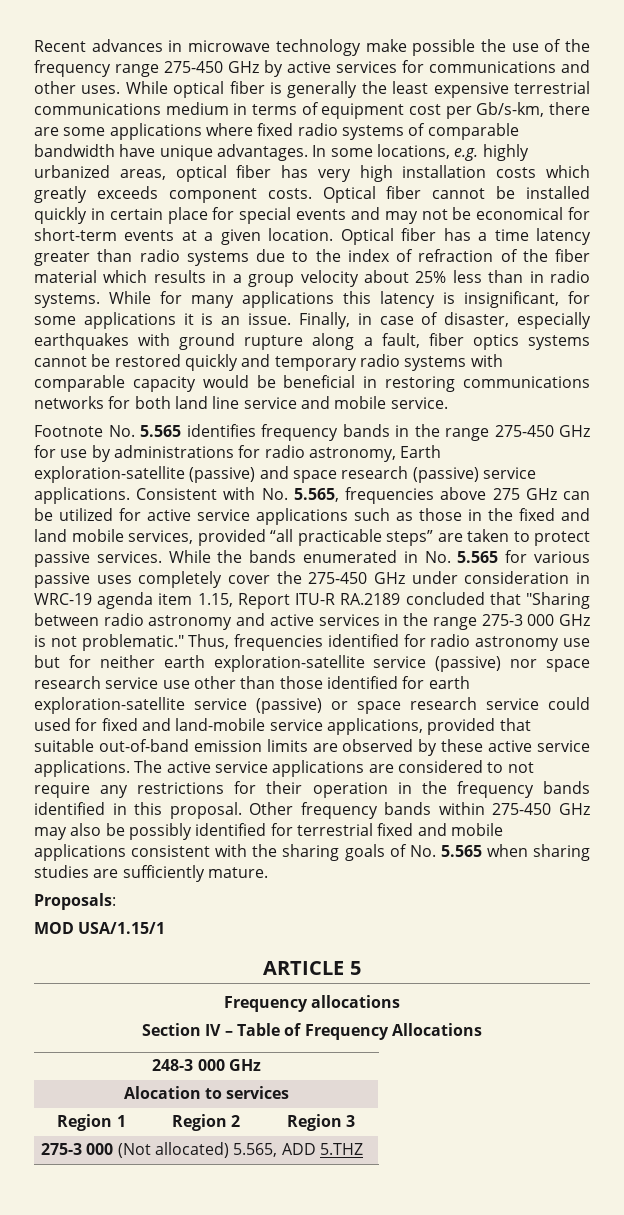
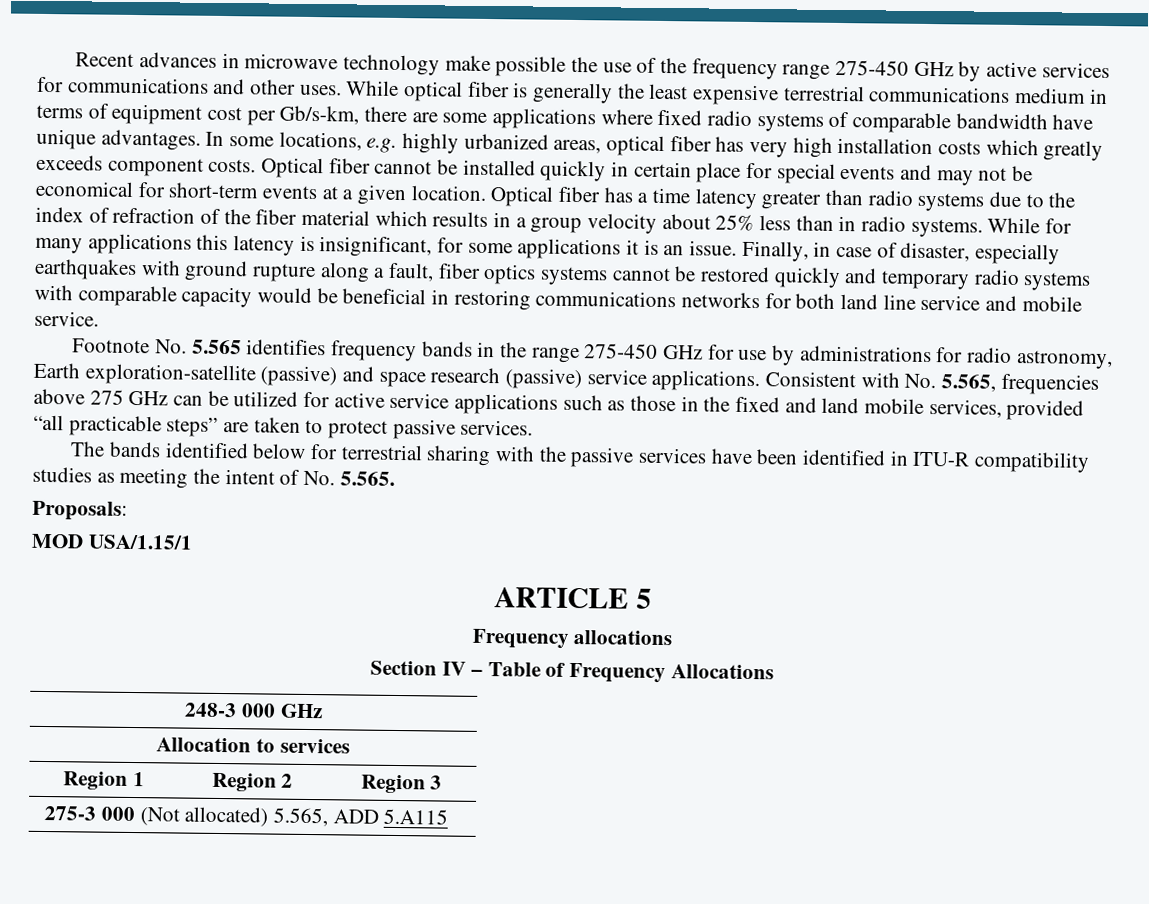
- Consistent with No. 5.565, frequencies above 275 GHz can be utilized for active service applications such as those in the fixed and land mobile services, provided “all practicable steps” are taken to protect passive services. While the bands enumerated in No. 5.565 for various passive uses completely cover the 275-450 GHz under consideration in WRC-19 agenda item 1.15, Report ITU-R RA.2189 concluded that "Sharing between radio astronomy and active services in the range 275-3 000 GHz is not problematic." Thus, frequencies identified for radio astronomy use but for neither earth exploration-satellite service (passive) nor space research service use other than those identified for earth exploration-satellite service (passive) or space research service could used for fixed and land-mobile service applications, provided that suitable out-of-band emission limits are observed by these active service applications. The active service applications are considered to not require any restrictions for their operation in the frequency bands identified in this proposal. Other frequency bands within 275-450 GHz may also be possibly identified for terrestrial fixed and mobile applications consistent with the sharing goals of No. 5.565 when sharing studies are sufficiently mature.
+ Consistent with No. 5.565, frequencies above 275 GHz can be utilized for active service applications such as those in the fixed and land mobile services, provided “all practicable steps” are taken to protect passive services.
+ The bands identified below for terrestrial sharing with the passive services have been identified in ITU-R compatibility studies as meeting the intent of No. 5.565.
- Alocation to services
+ Allocation to services
- 275-3 000 (Not allocated) 5.565, ADD 5.THZ
+ 275-3 000 (Not allocated) 5.565, ADD 5.A115

